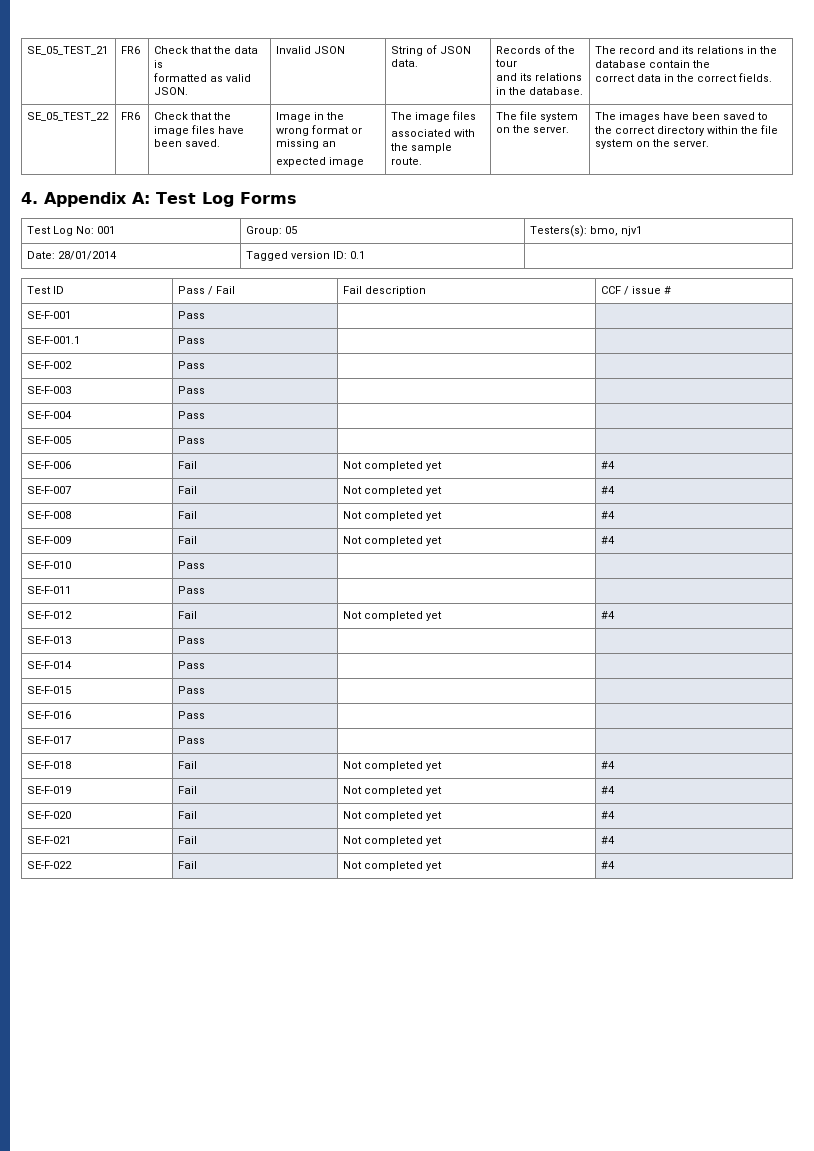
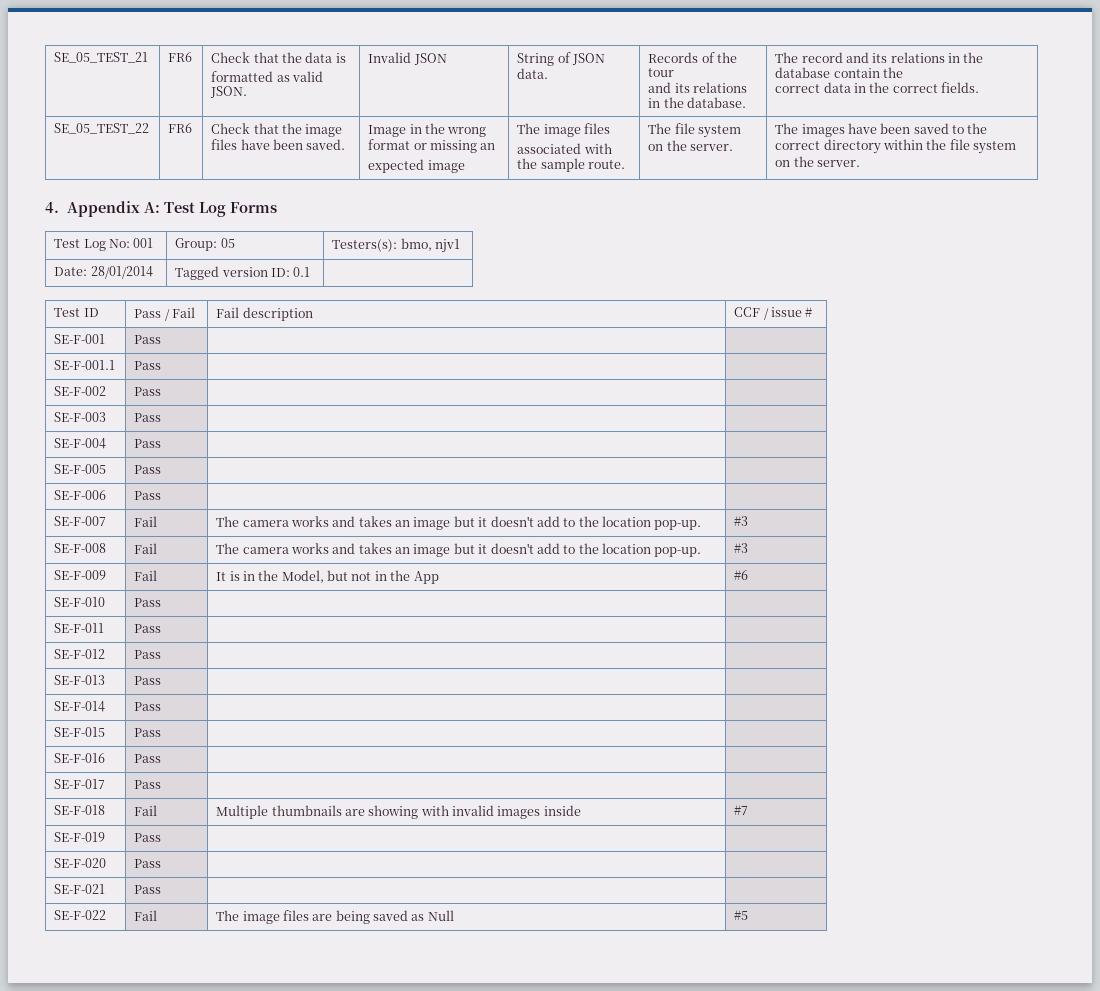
- SE-F-006 | Fail | Not completed yet | #4
- SE-F-007 | Fail | Not completed yet | #4
- SE-F-008 | Fail | Not completed yet | #4
- SE-F-009 | Fail | Not completed yet | #4
+ SE-F-006 | Pass | |
+ SE-F-007 | Fail | The camera works and takes an image but it doesn't add to the location pop-up. | #3
+ SE-F-008 | Fail | The camera works and takes an image but it doesn't add to the location pop-up. | #3
+ SE-F-009 | Fail | It is in the Model, but not in the App | #6
- SE-F-012 | Fail | Not completed yet | #4
+ SE-F-012 | Pass | |
- SE-F-018 | Fail | Not completed yet | #4
- SE-F-019 | Fail | Not completed yet | #4
- SE-F-020 | Fail | Not completed yet | #4
- SE-F-021 | Fail | Not completed yet | #4
- SE-F-022 | Fail | Not completed yet | #4
+ SE-F-018 | Fail | Multiple thumbnails are showing with invalid images inside | #7
+ SE-F-019 | Pass | |
+ SE-F-020 | Pass | |
+ SE-F-021 | Pass | |
+ SE-F-022 | Fail | The image files are being saved as Null | #5

